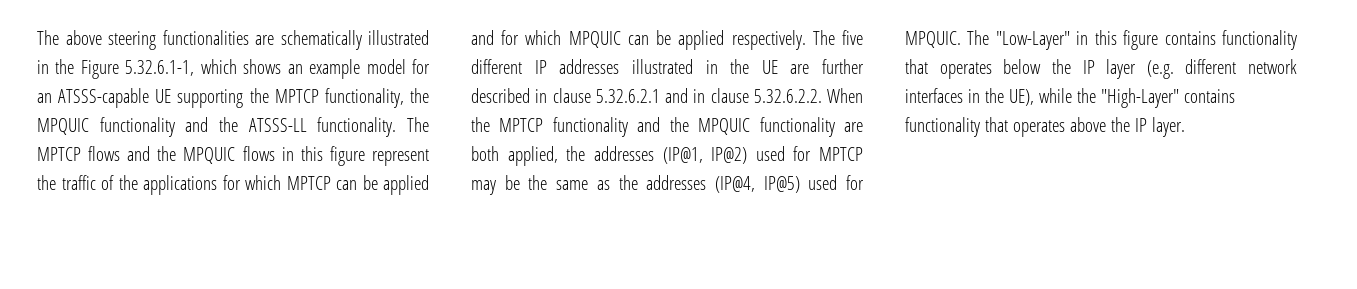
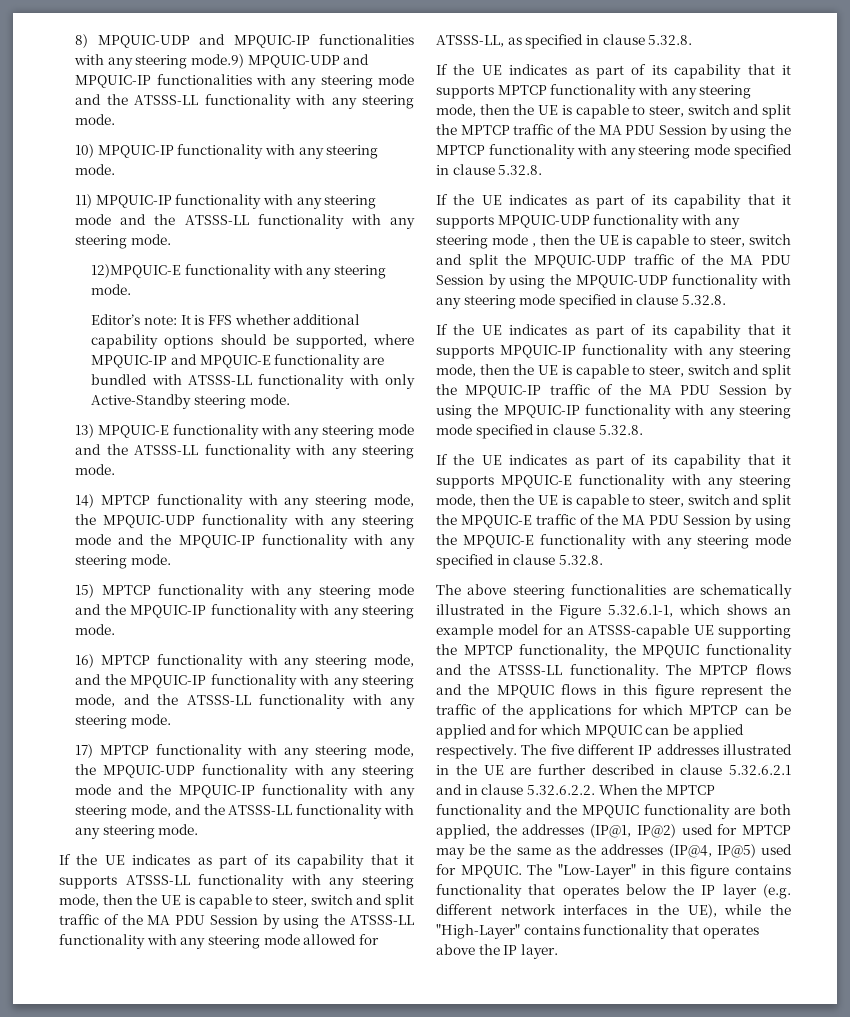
+ 8) MPQUIC-UDP and MPQUIC-IP functionalities with any steering mode.9) MPQUIC-UDP and MPQUIC-IP functionalities with any steering mode and the ATSSS-LL functionality with any steering mode.
+ 10) MPQUIC-IP functionality with any steering mode.
+ 11) MPQUIC-IP functionality with any steering mode and the ATSSS-LL functionality with any steering mode.
+ 12)MPQUIC-E functionality with any steering mode.
+ Editor’s note: It is FFS whether additional capability options should be supported, where MPQUIC-IP and MPQUIC-E functionality are bundled with ATSSS-LL functionality with only Active-Standby steering mode.
+ 13) MPQUIC-E functionality with any steering mode and the ATSSS-LL functionality with any steering mode.
+ 14) MPTCP functionality with any steering mode, the MPQUIC-UDP functionality with any steering mode and the MPQUIC-IP functionality with any steering mode.
+ 15) MPTCP functionality with any steering mode and the MPQUIC-IP functionality with any steering mode.
+ 16) MPTCP functionality with any steering mode, and the MPQUIC-IP functionality with any steering mode, and the ATSSS-LL functionality with any steering mode.
+ 17) MPTCP functionality with any steering mode, the MPQUIC-UDP functionality with any steering mode and the MPQUIC-IP functionality with any steering mode, and the ATSSS-LL functionality with any steering mode.
+ If the UE indicates as part of its capability that it supports ATSSS-LL functionality with any steering mode, then the UE is capable to steer, switch and split traffic of the MA PDU Session by using the ATSSS-LL functionality with any steering mode allowed for ATSSS-LL, as specified in clause 5.32.8.
+ If the UE indicates as part of its capability that it supports MPTCP functionality with any steering mode, then the UE is capable to steer, switch and split the MPTCP traffic of the MA PDU Session by using the MPTCP functionality with any steering mode specified in clause 5.32.8.
+ If the UE indicates as part of its capability that it supports MPQUIC-UDP functionality with any steering mode , then the UE is capable to steer, switch and split the MPQUIC-UDP traffic of the MA PDU Session by using the MPQUIC-UDP functionality with any steering mode specified in clause 5.32.8.
+ If the UE indicates as part of its capability that it supports MPQUIC-IP functionality with any steering mode, then the UE is capable to steer, switch and split the MPQUIC-IP traffic of the MA PDU Session by using the MPQUIC-IP functionality with any steering mode specified in clause 5.32.8.
+ If the UE indicates as part of its capability that it supports MPQUIC-E functionality with any steering mode, then the UE is capable to steer, switch and split the MPQUIC-E traffic of the MA PDU Session by using the MPQUIC-E functionality with any steering mode specified in clause 5.32.8.

